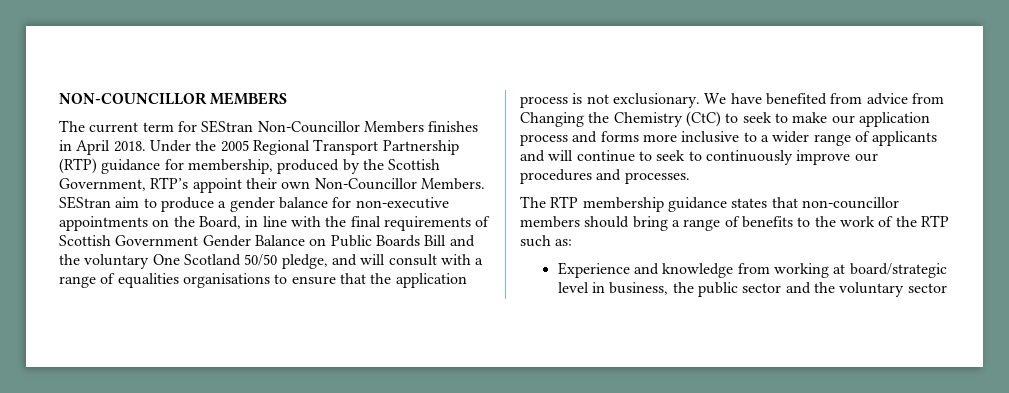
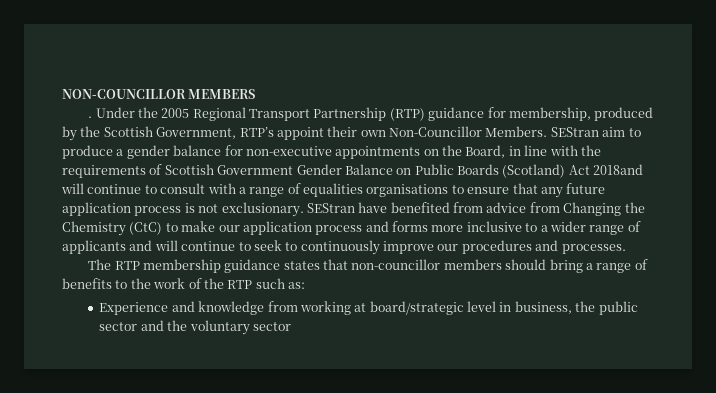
- The current term for SEStran Non-Councillor Members finishes in April 2018.
+ .
- SEStran aim to produce a gender balance for non-executive appointments on the Board, in line with the final requirements of Scottish Government Gender Balance on Public Boards Bill and the voluntary One Scotland 50/50 pledge, and will consult with a range of equalities organisations to ensure that the application process is not exclusionary.
+ SEStran aim to produce a gender balance for non-executive appointments on the Board, in line with the requirements of Scottish Government Gender Balance on Public Boards (Scotland) Act 2018and will continue to consult with a range of equalities organisations to ensure that any future application process is not exclusionary.
- We have benefited from advice from Changing the Chemistry (CtC) to seek to make our application process and forms more inclusive to a wider range of applicants and will continue to seek to continuously improve our procedures and processes.
+ SEStran have benefited from advice from Changing the Chemistry (CtC) to make our application process and forms more inclusive to a wider range of applicants and will continue to seek to continuously improve our procedures and processes.

